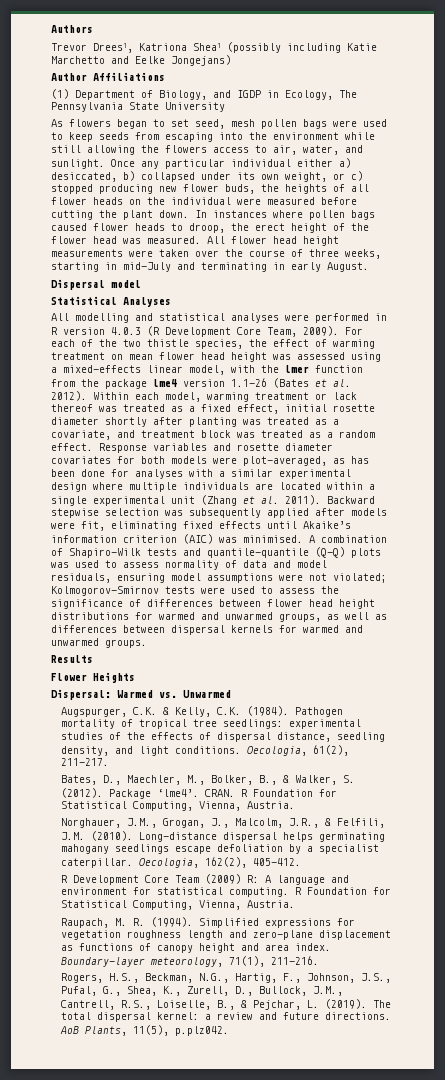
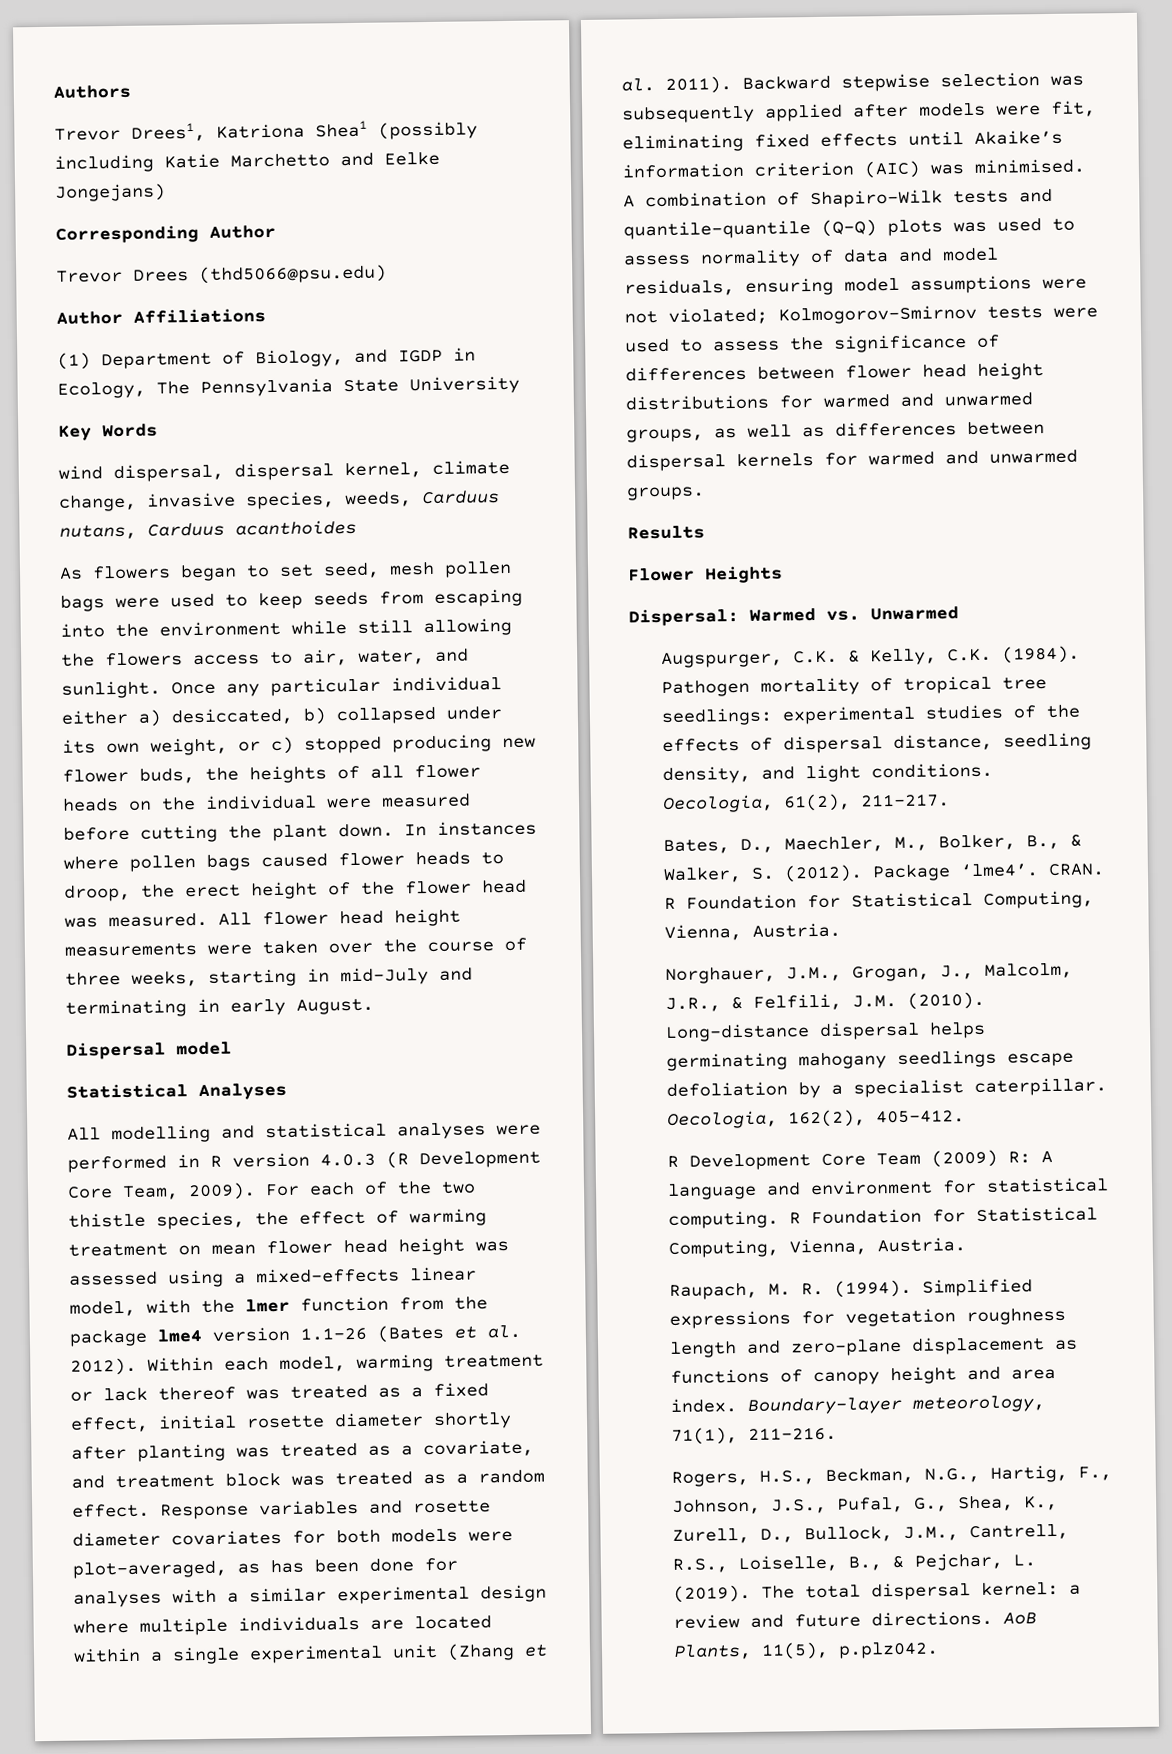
+ Corresponding Author
+ Trevor Drees (thd5066@psu.edu)
+ Key Words
+ wind dispersal, dispersal kernel, climate change, invasive species, weeds, Carduus nutans, Carduus acanthoides

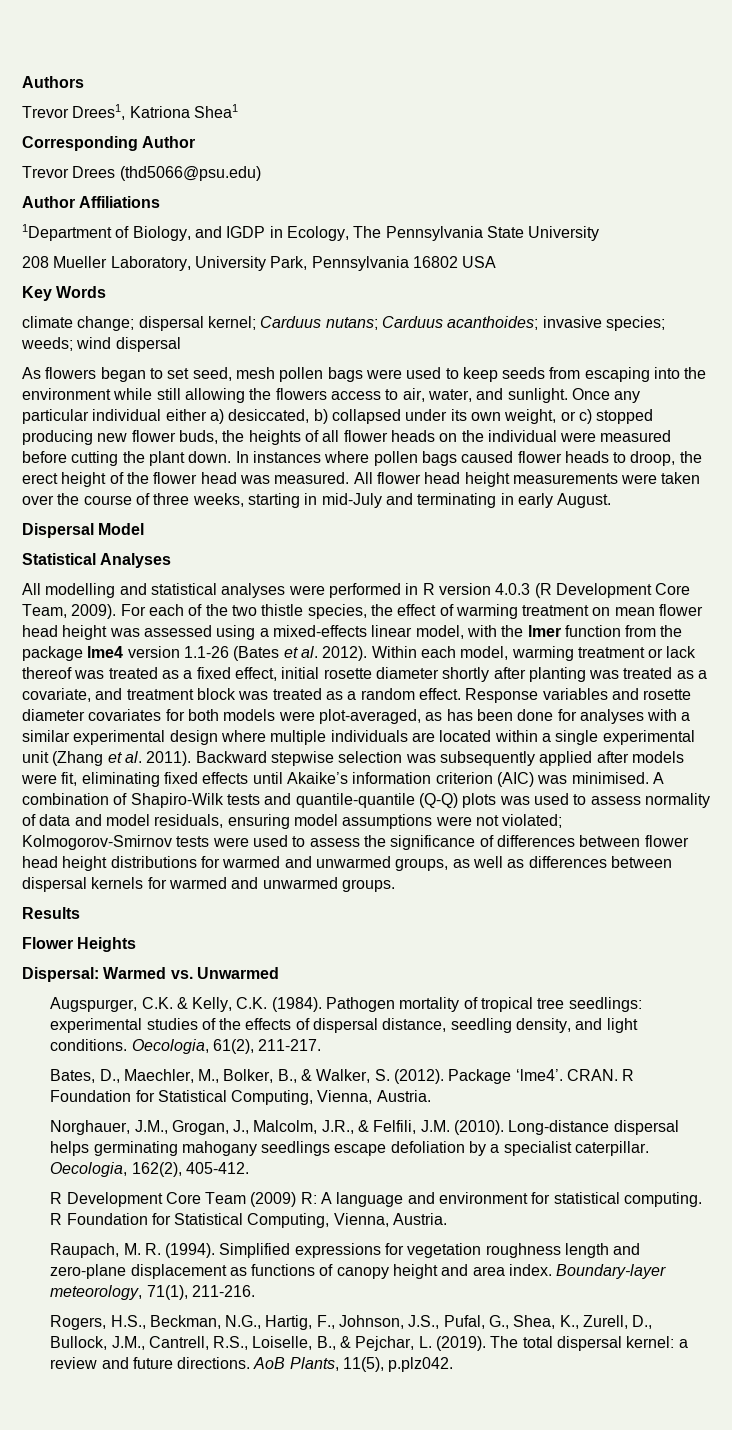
- Trevor Drees1, Katriona Shea1 (possibly including Katie Marchetto and Eelke Jongejans)
+ Trevor Drees1, Katriona Shea1
- (1) Department of Biology, and IGDP in Ecology, The Pennsylvania State University
+ 1Department of Biology, and IGDP in Ecology, The Pennsylvania State University
+ 208 Mueller Laboratory, University Park, Pennsylvania 16802 USA
  Key Words
- wind dispersal, dispersal kernel, climate change, invasive species, weeds, Carduus nutans, Carduus acanthoides
+ climate change; dispersal kernel; Carduus nutans; Carduus acanthoides; invasive species; weeds; wind dispersal
- Dispersal model
+ Dispersal Model

